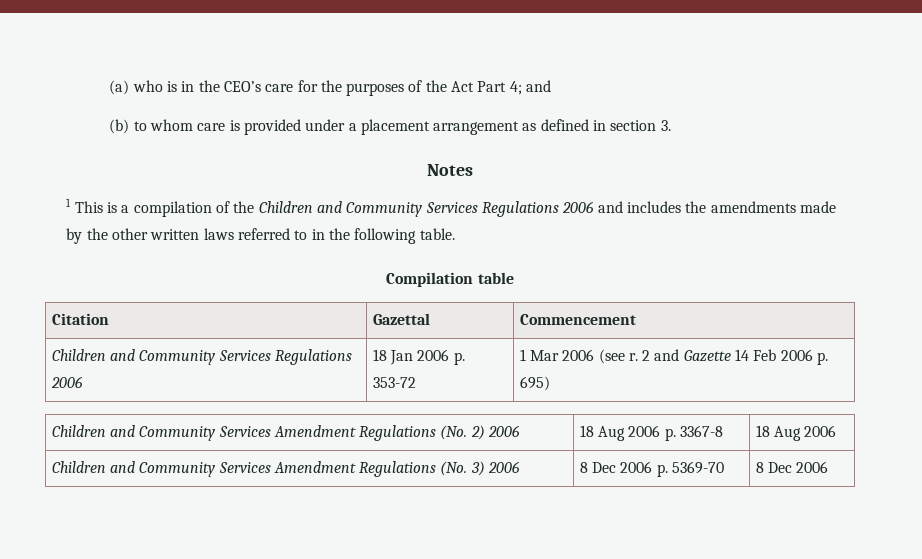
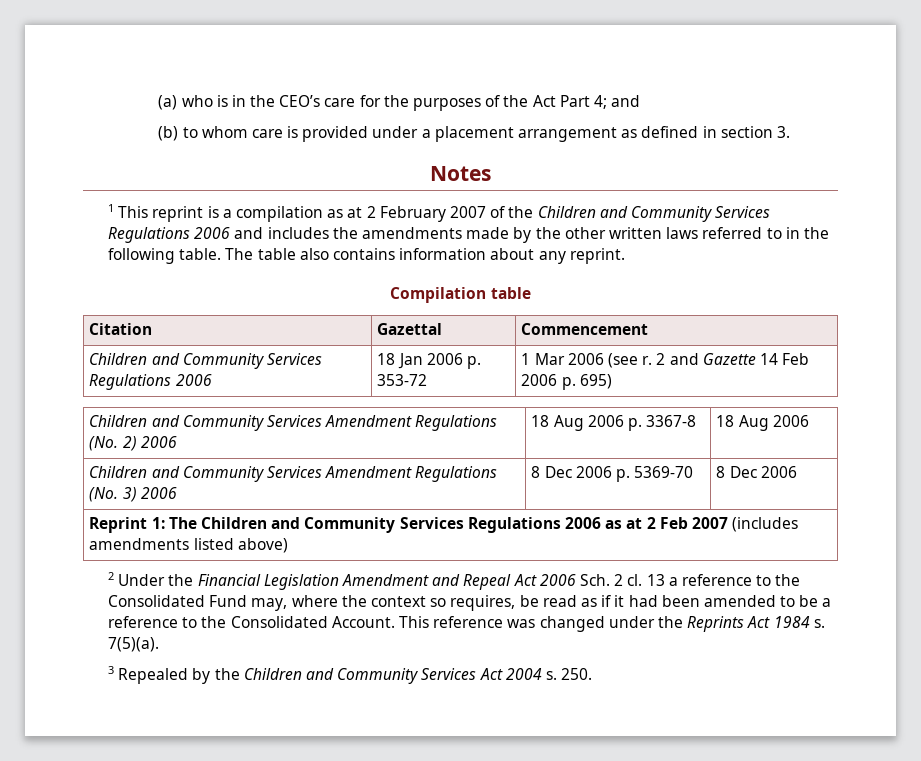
- 1 This is a compilation of the Children and Community Services Regulations 2006 and includes the amendments made by the other written laws referred to in the following table.
+ 1 This reprint is a compilation as at 2 February 2007 of the Children and Community Services Regulations 2006 and includes the amendments made by the other written laws referred to in the following table. The table also contains information about any reprint.
+ Reprint 1: The Children and Community Services Regulations 2006 as at 2 Feb 2007 (includes amendments listed above)
+ 2 Under the Financial Legislation Amendment and Repeal Act 2006 Sch. 2 cl. 13 a reference to the Consolidated Fund may, where the context so requires, be read as if it had been amended to be a reference to the Consolidated Account. This reference was changed under the Reprints Act 1984 s. 7(5)(a).
+ 3 Repealed by the Children and Community Services Act 2004 s. 250.

